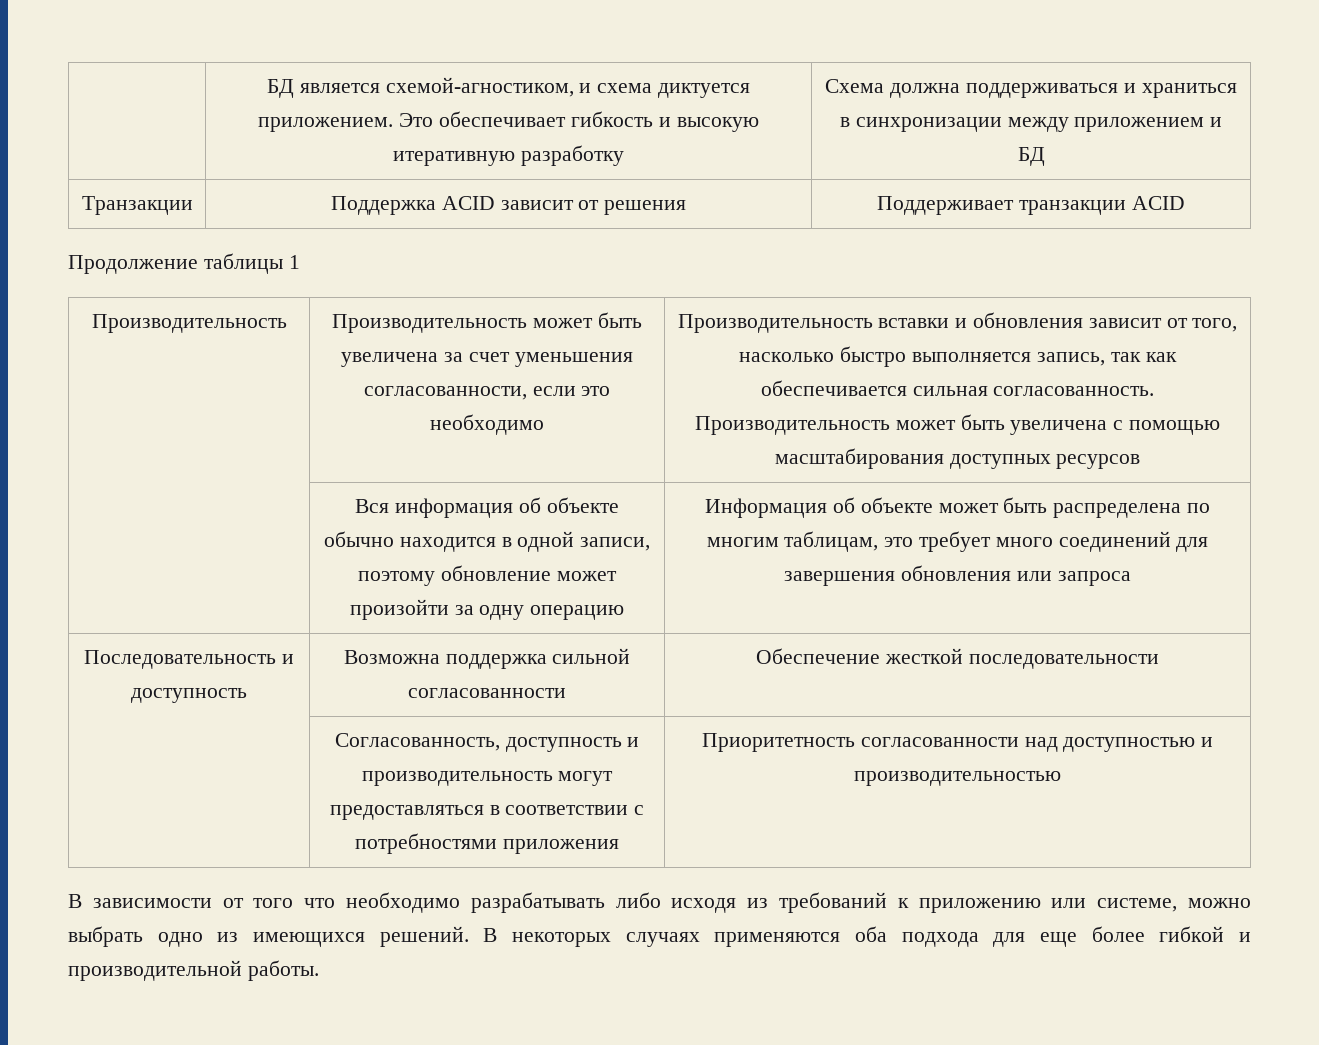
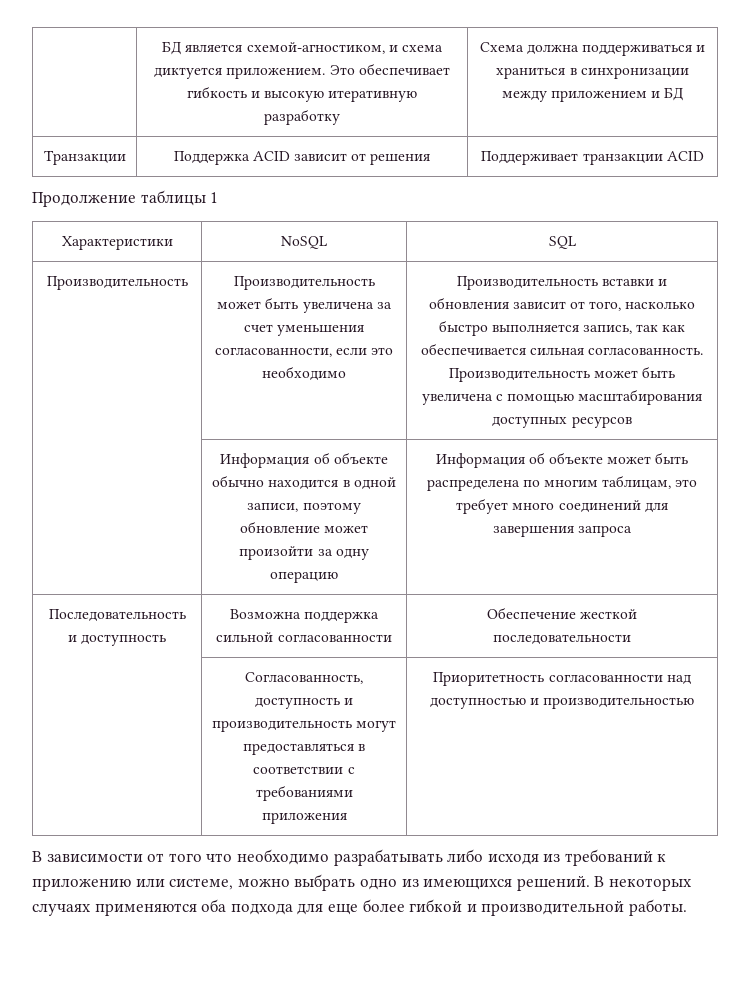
+ Характеристики | NoSQL | SQL
- | Вся информация об объекте обычно находится в одной записи, поэтому обновление может произойти за одну операцию | Информация об объекте может быть распределена по многим таблицам, это требует много соединений для завершения обновления или запроса
+ | Информация об объекте обычно находится в одной записи, поэтому обновление может произойти за одну операцию | Информация об объекте может быть распределена по многим таблицам, это требует много соединений для завершения запроса
- | Согласованность, доступность и производительность могут предоставляться в соответствии с потребностями приложения | Приоритетность согласованности над доступностью и производительностью
+ | Согласованность, доступность и производительность могут предоставляться в соответствии с требованиями приложения | Приоритетность согласованности над доступностью и производительностью

